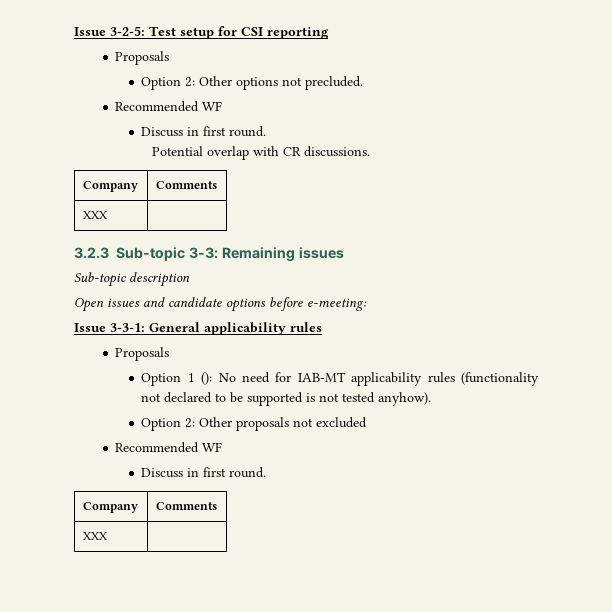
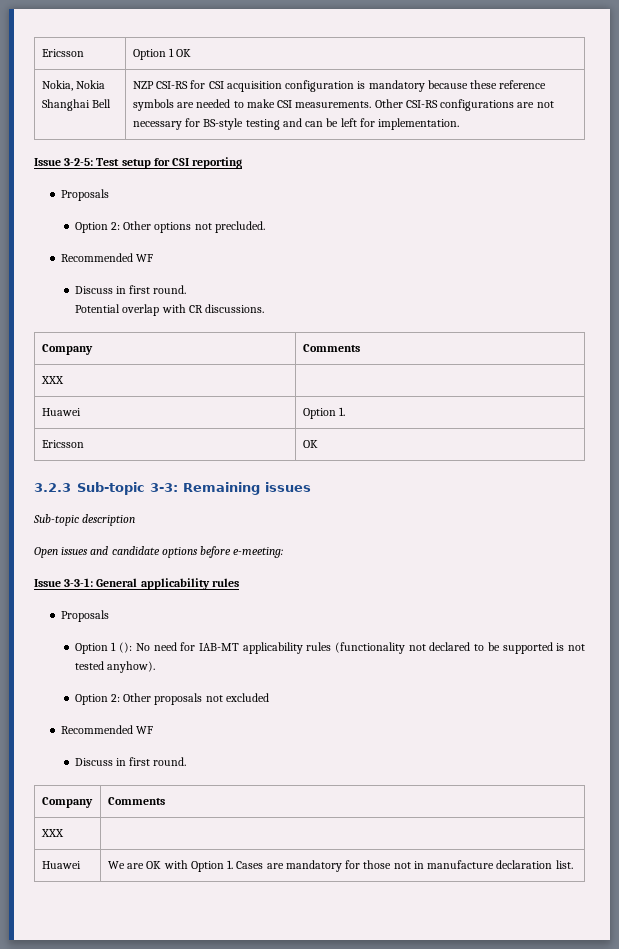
+ Ericsson | Option 1 OK
+ Nokia, Nokia Shanghai Bell | NZP CSI-RS for CSI acquisition configuration is mandatory because these reference symbols are needed to make CSI measurements. Other CSI-RS configurations are not necessary for BS-style testing and can be left for implementation.
+ Huawei | Option 1.
+ Ericsson | OK
+ Huawei | We are OK with Option 1. Cases are mandatory for those not in manufacture declaration list.

